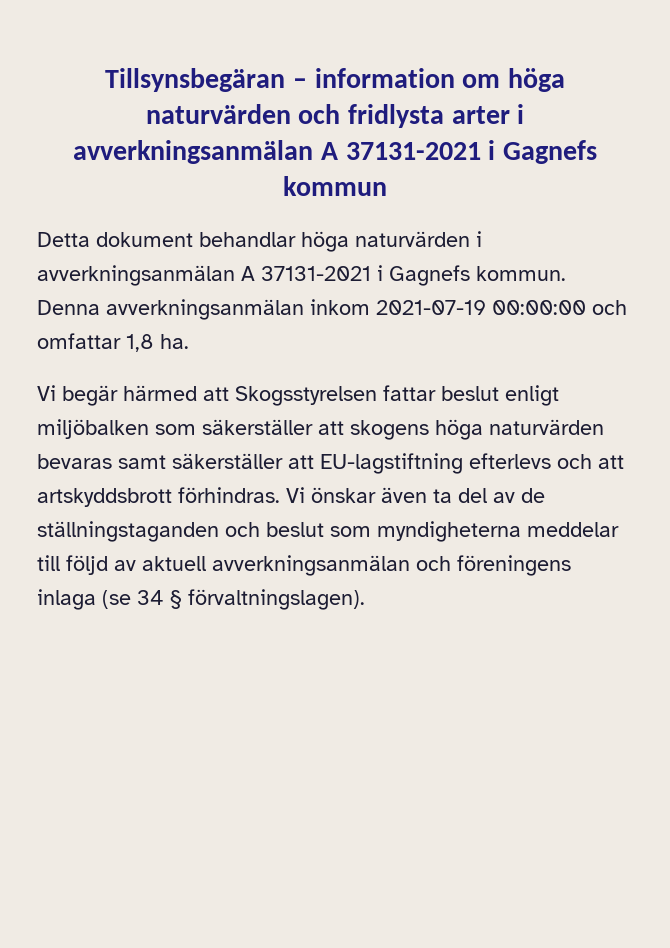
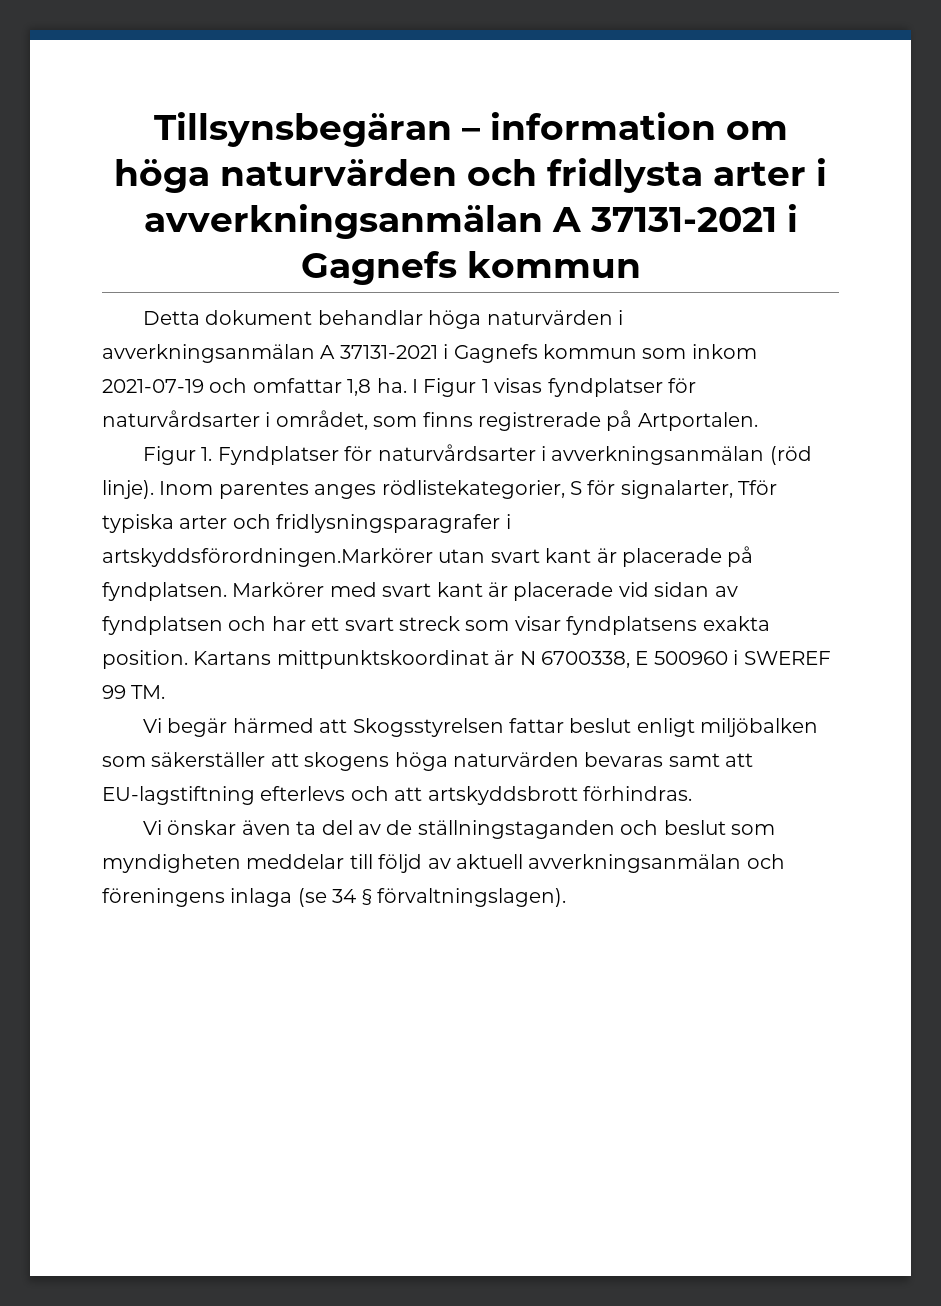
- Detta dokument behandlar höga naturvärden i avverkningsanmälan A 37131-2021 i Gagnefs kommun. Denna avverkningsanmälan inkom 2021-07-19 00:00:00 och omfattar 1,8 ha.
+ Detta dokument behandlar höga naturvärden i avverkningsanmälan A 37131-2021 i Gagnefs kommun som inkom 2021-07-19 och omfattar 1,8 ha. I Figur 1 visas fyndplatser för naturvårdsarter i området, som finns registrerade på Artportalen.
+ Figur 1. Fyndplatser för naturvårdsarter i avverkningsanmälan (röd linje). Inom parentes anges rödlistekategorier, S för signalarter, Tför typiska arter och fridlysningsparagrafer i artskyddsförordningen.Markörer utan svart kant är placerade på fyndplatsen. Markörer med svart kant är placerade vid sidan av fyndplatsen och har ett svart streck som visar fyndplatsens exakta position. Kartans mittpunktskoordinat är N 6700338, E 500960 i SWEREF 99 TM.
- Vi begär härmed att Skogsstyrelsen fattar beslut enligt miljöbalken som säkerställer att skogens höga naturvärden bevaras samt säkerställer att EU-lagstiftning efterlevs och att artskyddsbrott förhindras. Vi önskar även ta del av de ställningstaganden och beslut som myndigheterna meddelar till följd av aktuell avverkningsanmälan och föreningens inlaga (se 34 § förvaltningslagen).
+ Vi begär härmed att Skogsstyrelsen fattar beslut enligt miljöbalken som säkerställer att skogens höga naturvärden bevaras samt att EU-lagstiftning efterlevs och att artskyddsbrott förhindras.
+ Vi önskar även ta del av de ställningstaganden och beslut som myndigheten meddelar till följd av aktuell avverkningsanmälan och föreningens inlaga (se 34 § förvaltningslagen).

